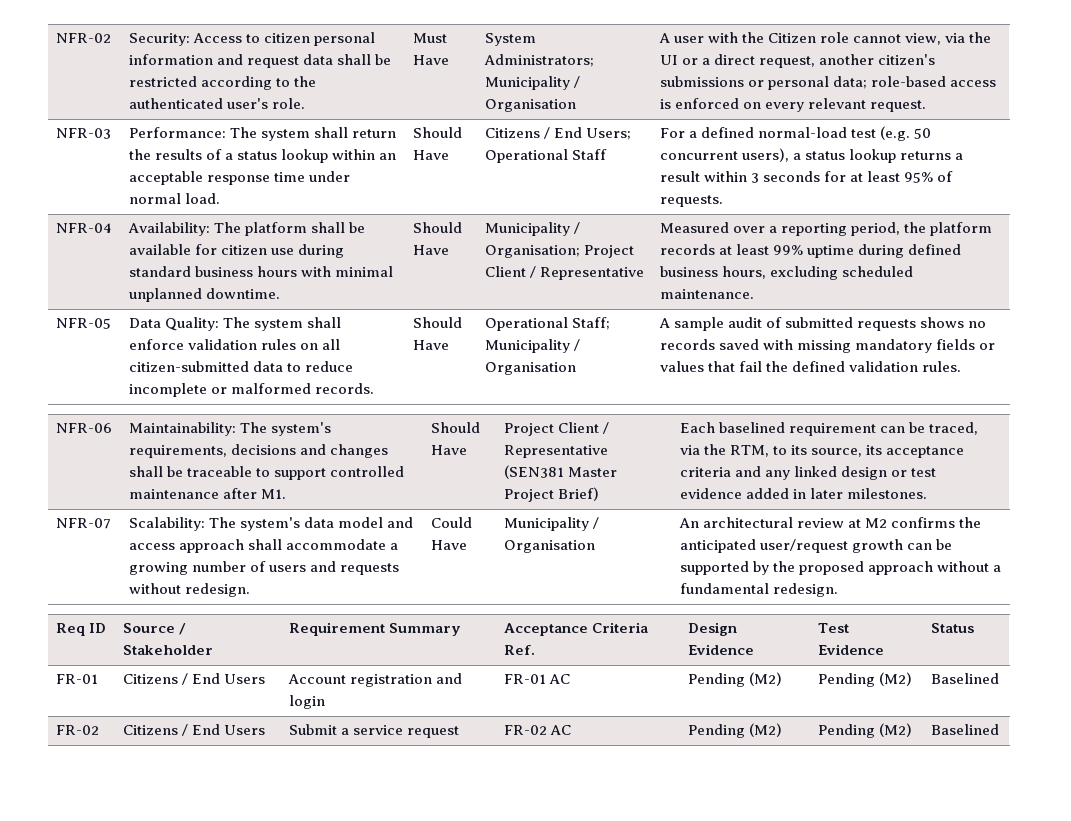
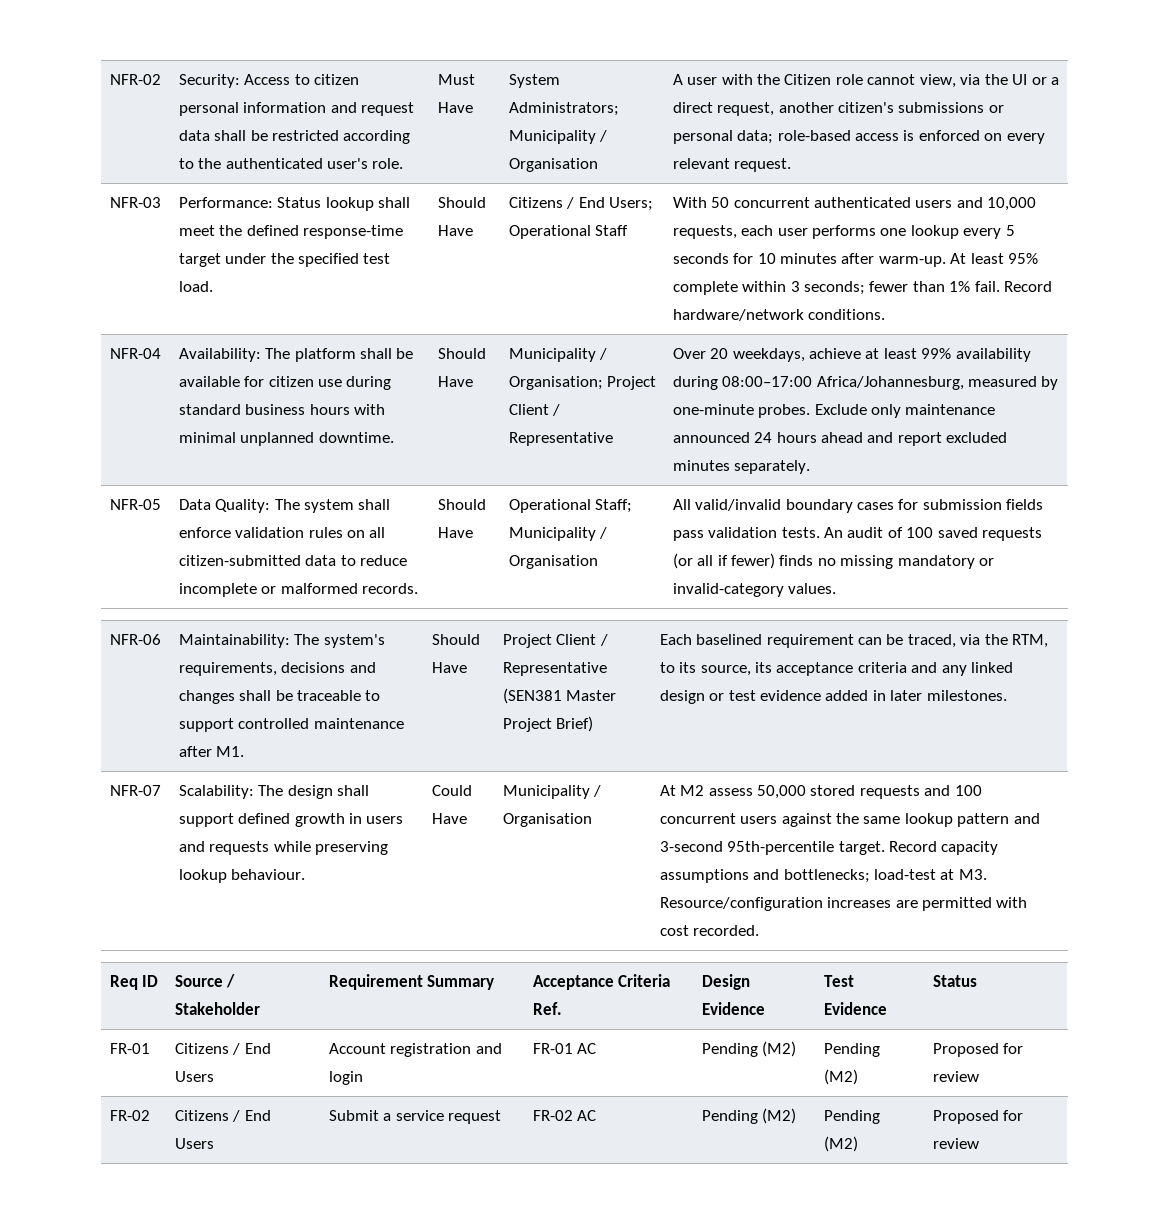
- Performance: The system shall return the results of a status lookup within an acceptable response time under normal load.
+ Performance: Status lookup shall meet the defined response-time target under the specified test load.
- For a defined normal-load test (e.g. 50 concurrent users), a status lookup returns a result within 3 seconds for at least 95% of requests.
+ With 50 concurrent authenticated users and 10,000 requests, each user performs one lookup every 5 seconds for 10 minutes after warm-up. At least 95% complete within 3 seconds; fewer than 1% fail. Record hardware/network conditions.
- Measured over a reporting period, the platform records at least 99% uptime during defined business hours, excluding scheduled maintenance.
+ Over 20 weekdays, achieve at least 99% availability during 08:00–17:00 Africa/Johannesburg, measured by one-minute probes. Exclude only maintenance announced 24 hours ahead and report excluded minutes separately.
- A sample audit of submitted requests shows no records saved with missing mandatory fields or values that fail the defined validation rules.
+ All valid/invalid boundary cases for submission fields pass validation tests. An audit of 100 saved requests (or all if fewer) finds no missing mandatory or invalid-category values.
- Scalability: The system's data model and access approach shall accommodate a growing number of users and requests without redesign.
+ Scalability: The design shall support defined growth in users and requests while preserving lookup behaviour.
- An architectural review at M2 confirms the anticipated user/request growth can be supported by the proposed approach without a fundamental redesign.
+ At M2 assess 50,000 stored requests and 100 concurrent users against the same lookup pattern and 3-second 95th-percentile target. Record capacity assumptions and bottlenecks; load-test at M3. Resource/configuration increases are permitted with cost recorded.
- FR-01 | Citizens / End Users | Account registration and login | FR-01 AC | Pending (M2) | Pending (M2) | Baselined
+ FR-01 | Citizens / End Users | Account registration and login | FR-01 AC | Pending (M2) | Pending (M2) | Proposed for review
- FR-02 | Citizens / End Users | Submit a service request | FR-02 AC | Pending (M2) | Pending (M2) | Baselined
+ FR-02 | Citizens / End Users | Submit a service request | FR-02 AC | Pending (M2) | Pending (M2) | Proposed for review

